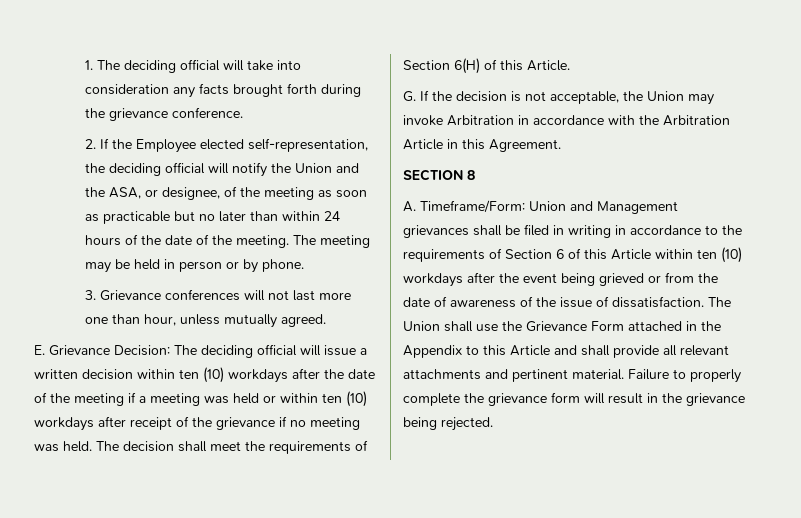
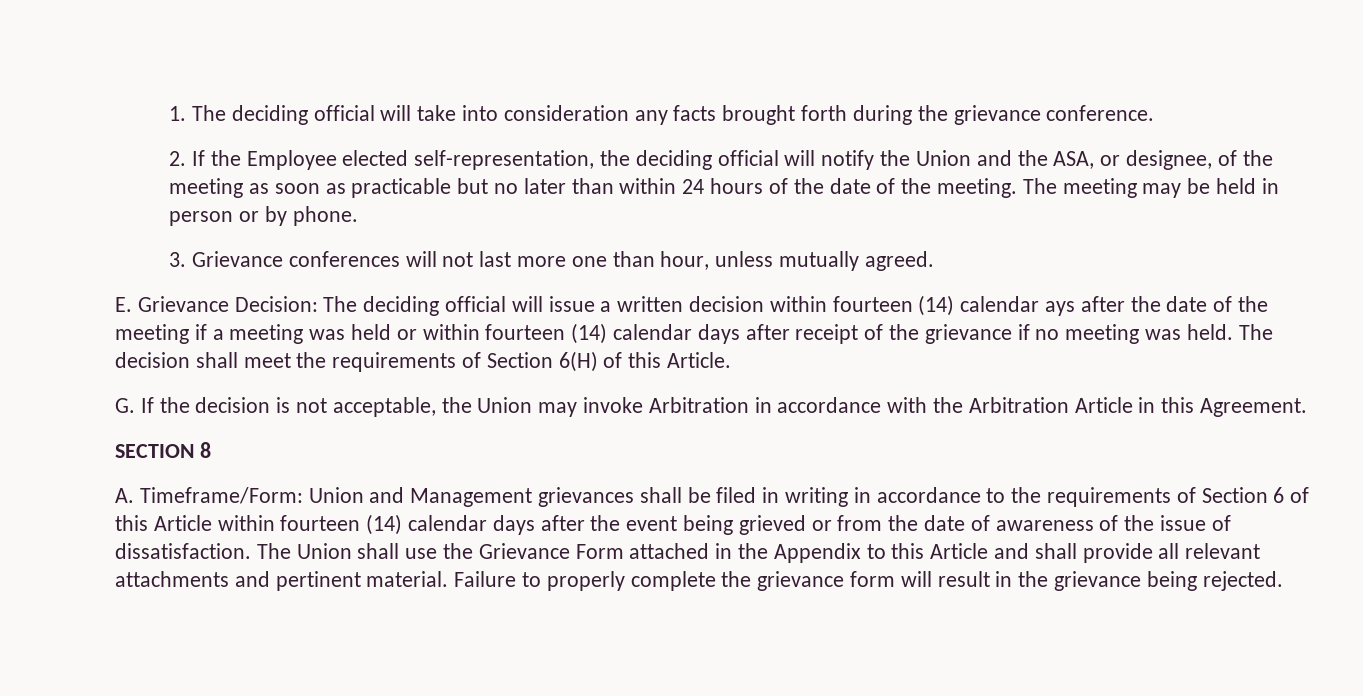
- E. Grievance Decision: The deciding official will issue a written decision within ten (10) workdays after the date of the meeting if a meeting was held or within ten (10) workdays after receipt of the grievance if no meeting was held.
+ E. Grievance Decision: The deciding official will issue a written decision within fourteen (14) calendar ays after the date of the meeting if a meeting was held or within fourteen (14) calendar days after receipt of the grievance if no meeting was held.
- A. Timeframe/Form: Union and Management grievances shall be filed in writing in accordance to the requirements of Section 6 of this Article within ten (10) workdays after the event being grieved or from the date of awareness of the issue of dissatisfaction.
+ A. Timeframe/Form: Union and Management grievances shall be filed in writing in accordance to the requirements of Section 6 of this Article within fourteen (14) calendar days after the event being grieved or from the date of awareness of the issue of dissatisfaction.

